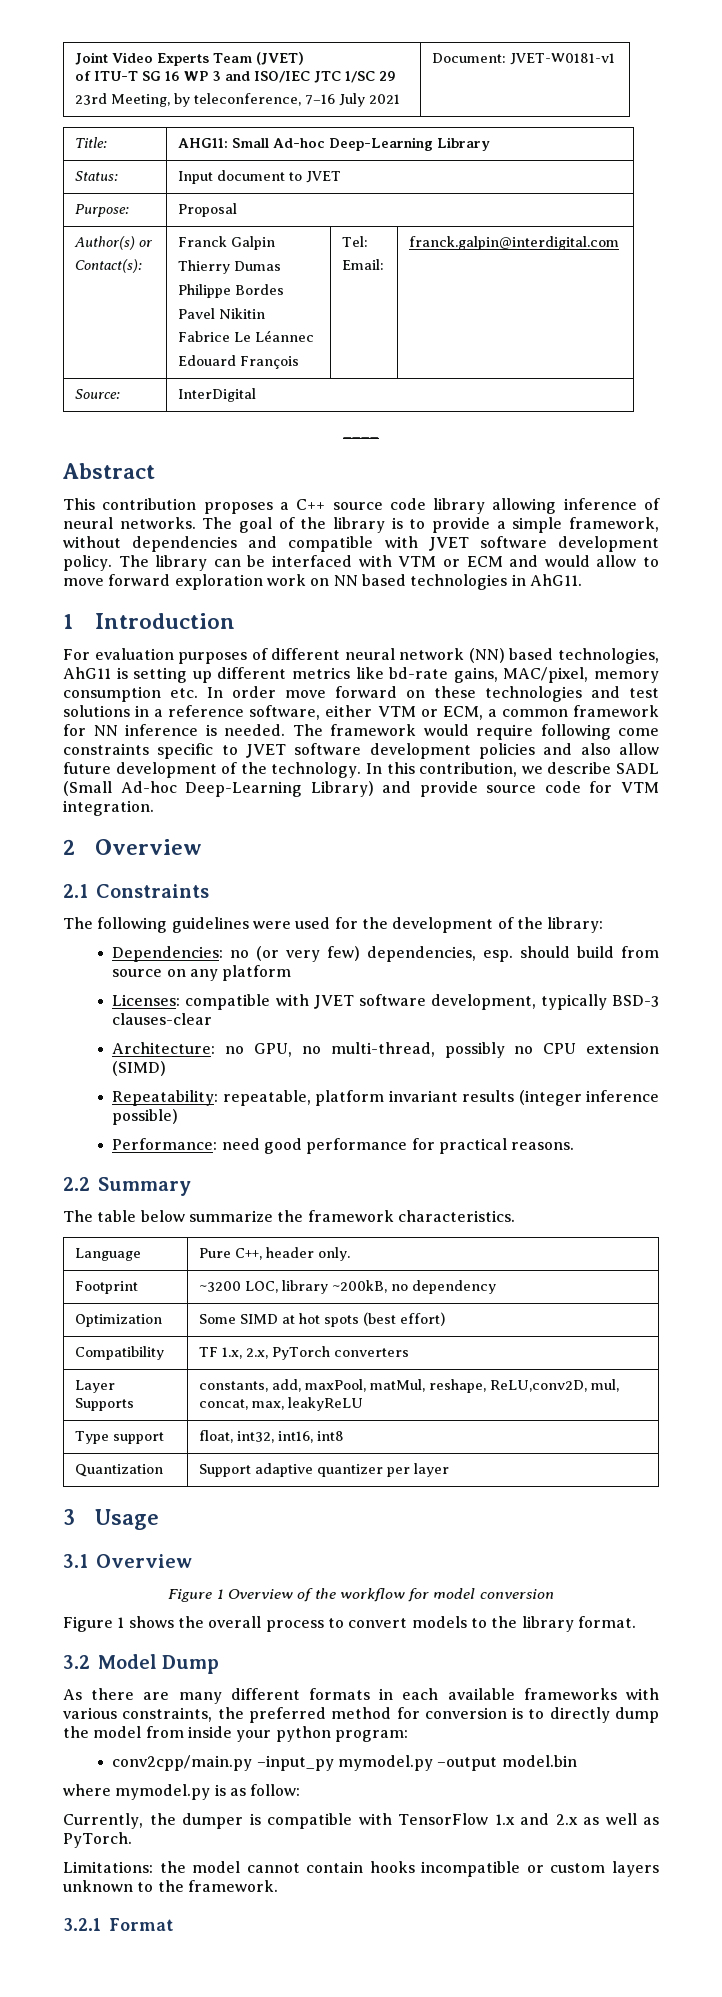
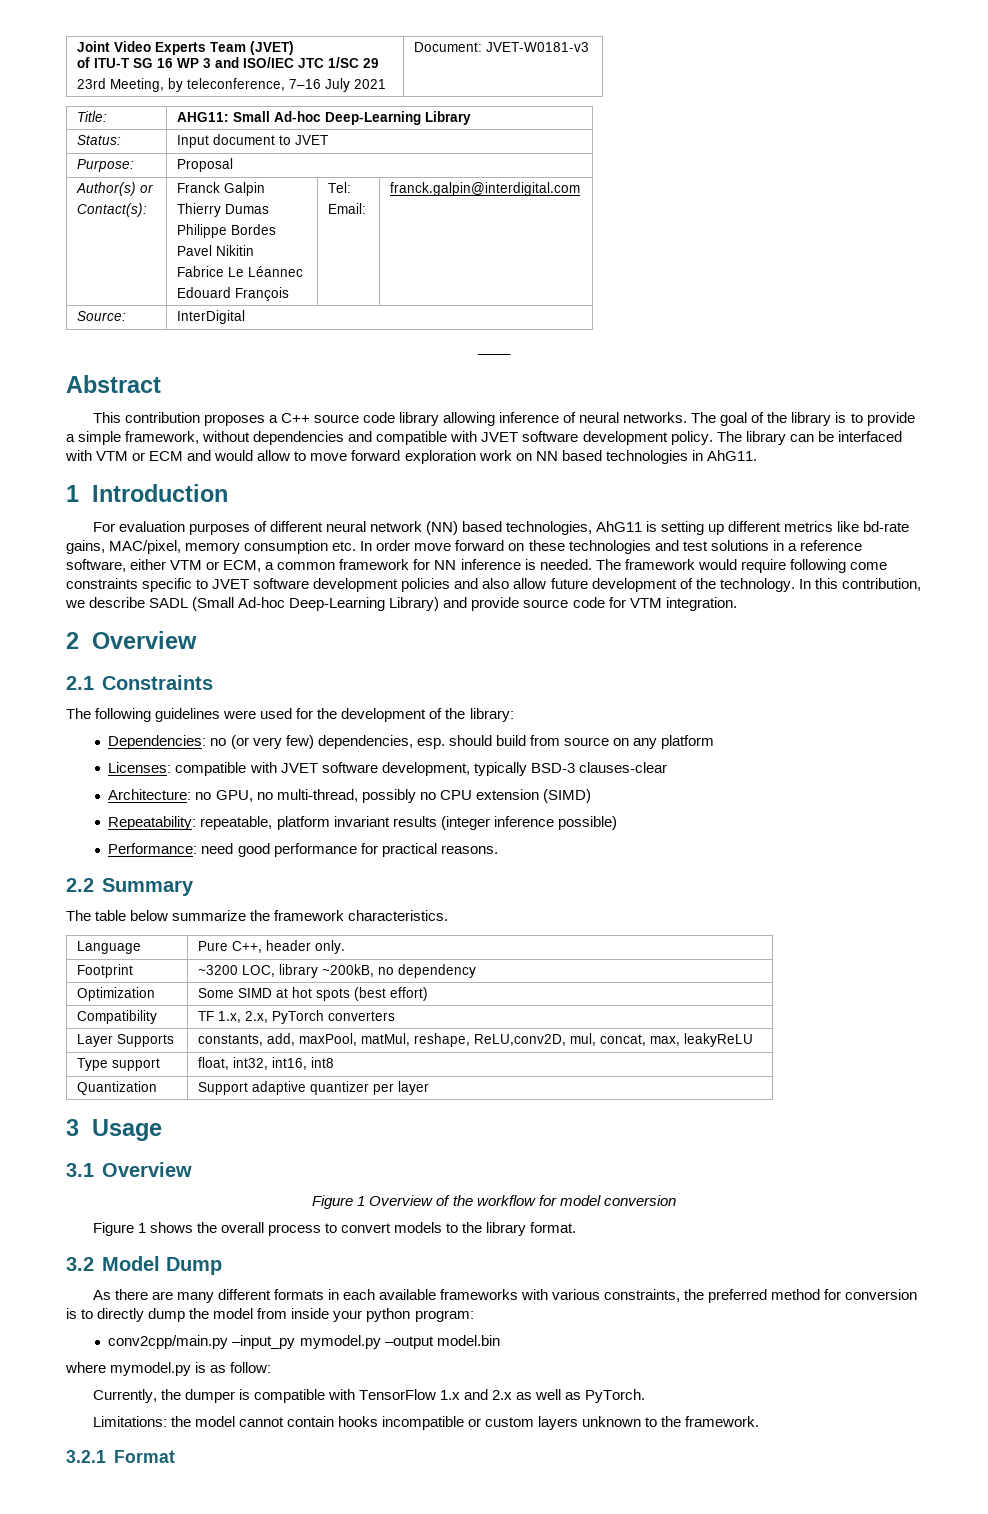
  Joint Video Experts Team (JVET)
  of ITU-T SG 16 WP 3 and ISO/IEC JTC 1/SC 29
- 23rd Meeting, by teleconference, 7–16 July 2021 | Document: JVET-W0181-v1
+ 23rd Meeting, by teleconference, 7–16 July 2021 | Document: JVET-W0181-v3

